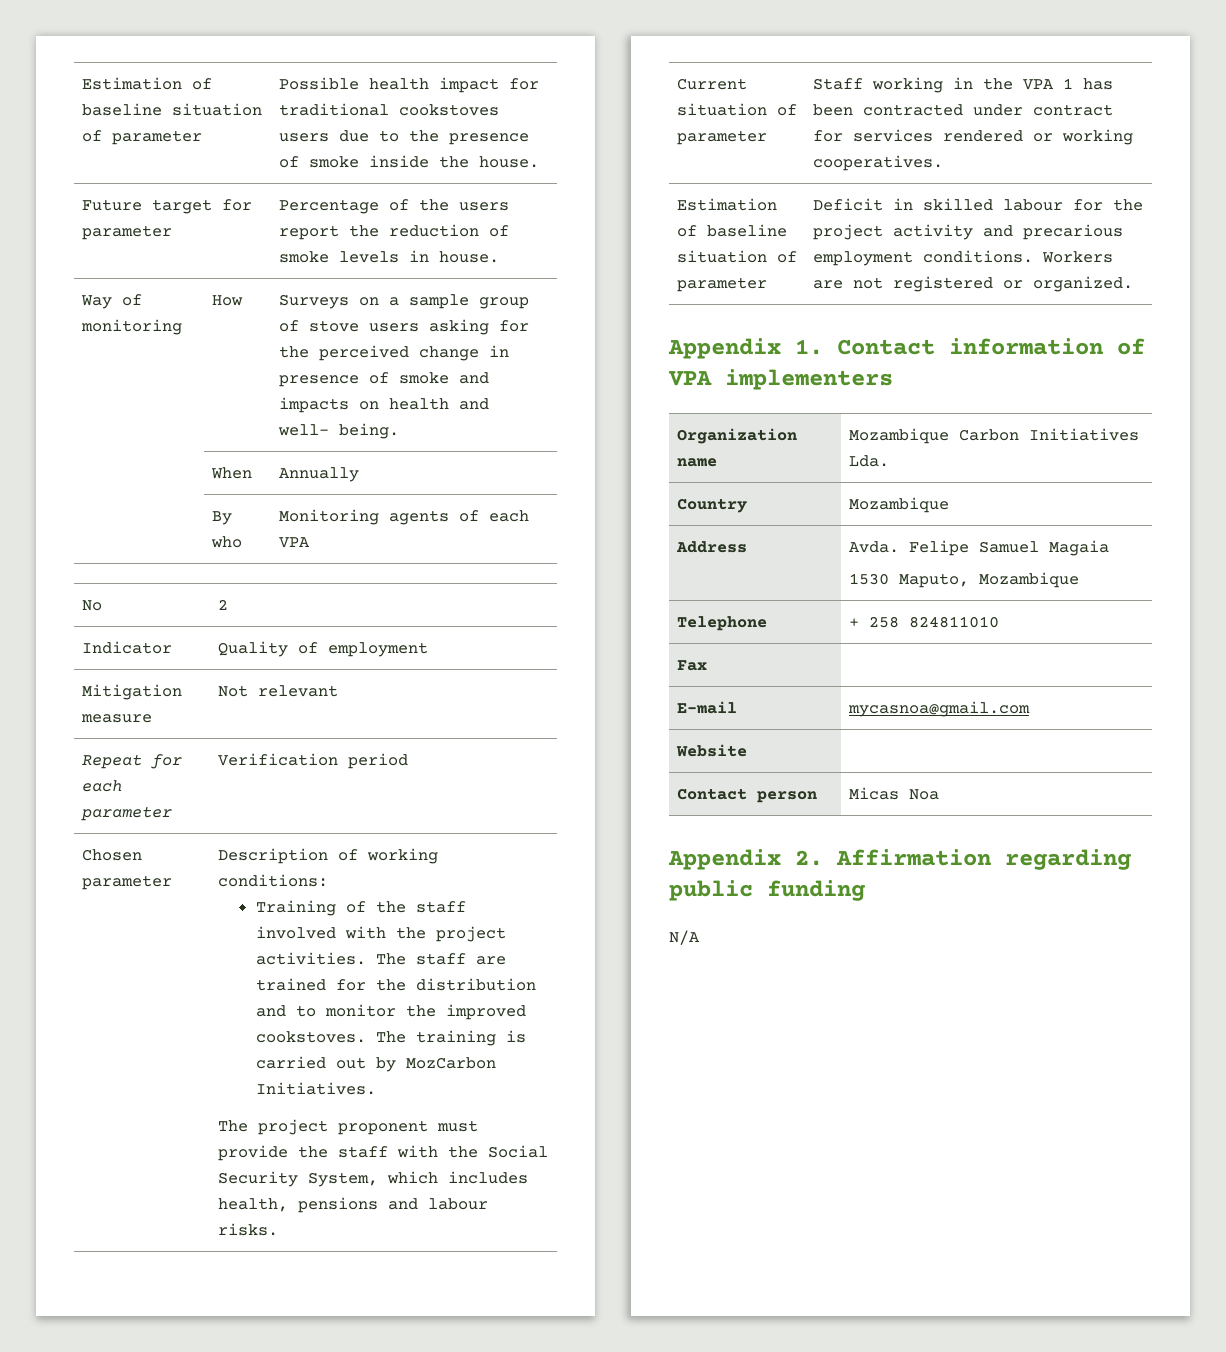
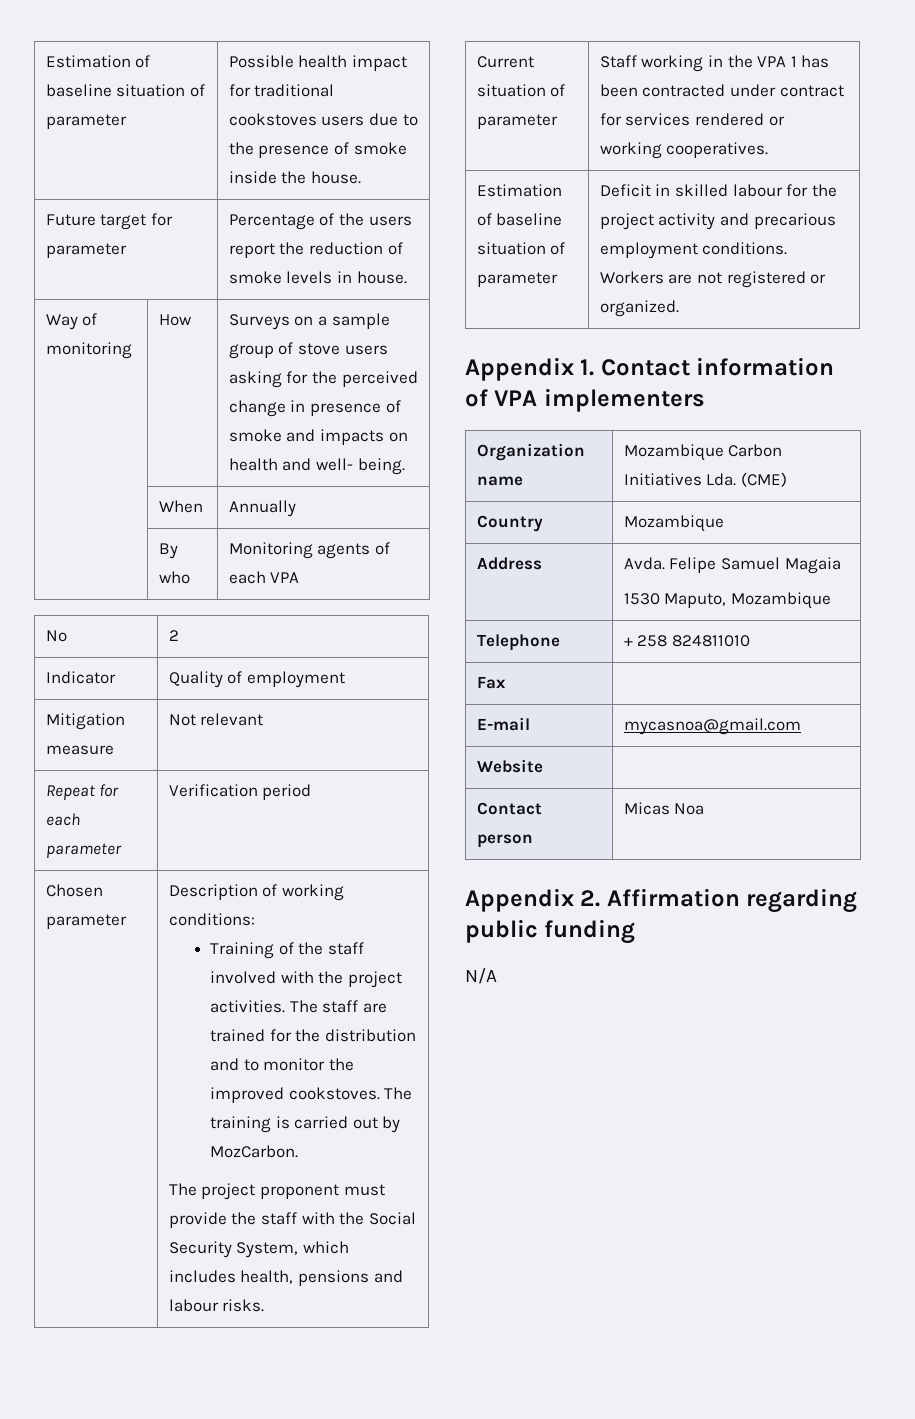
- The training is carried out by MozCarbon Initiatives.
+ The training is carried out by MozCarbon.
- Organization name | Mozambique Carbon Initiatives Lda.
+ Organization name | Mozambique Carbon Initiatives Lda. (CME)

